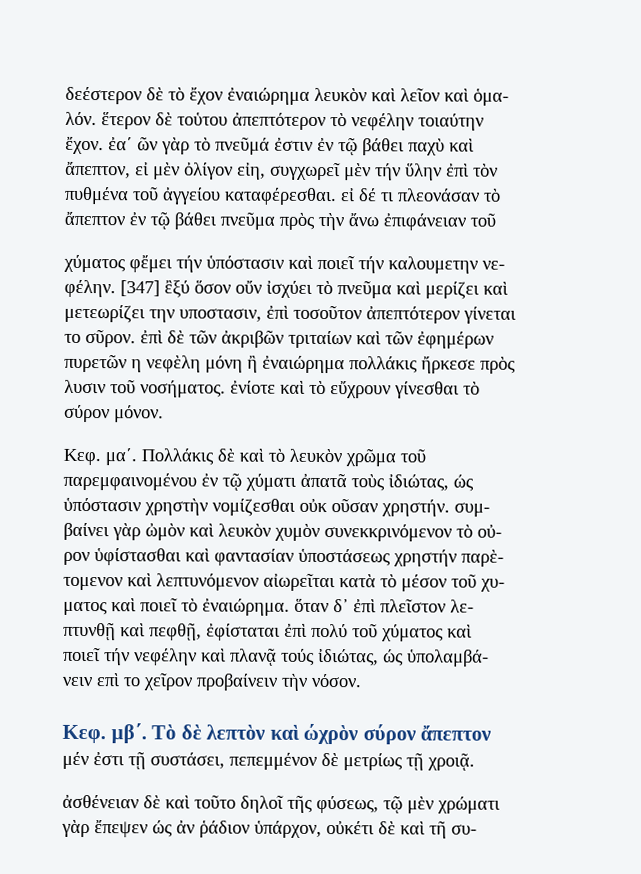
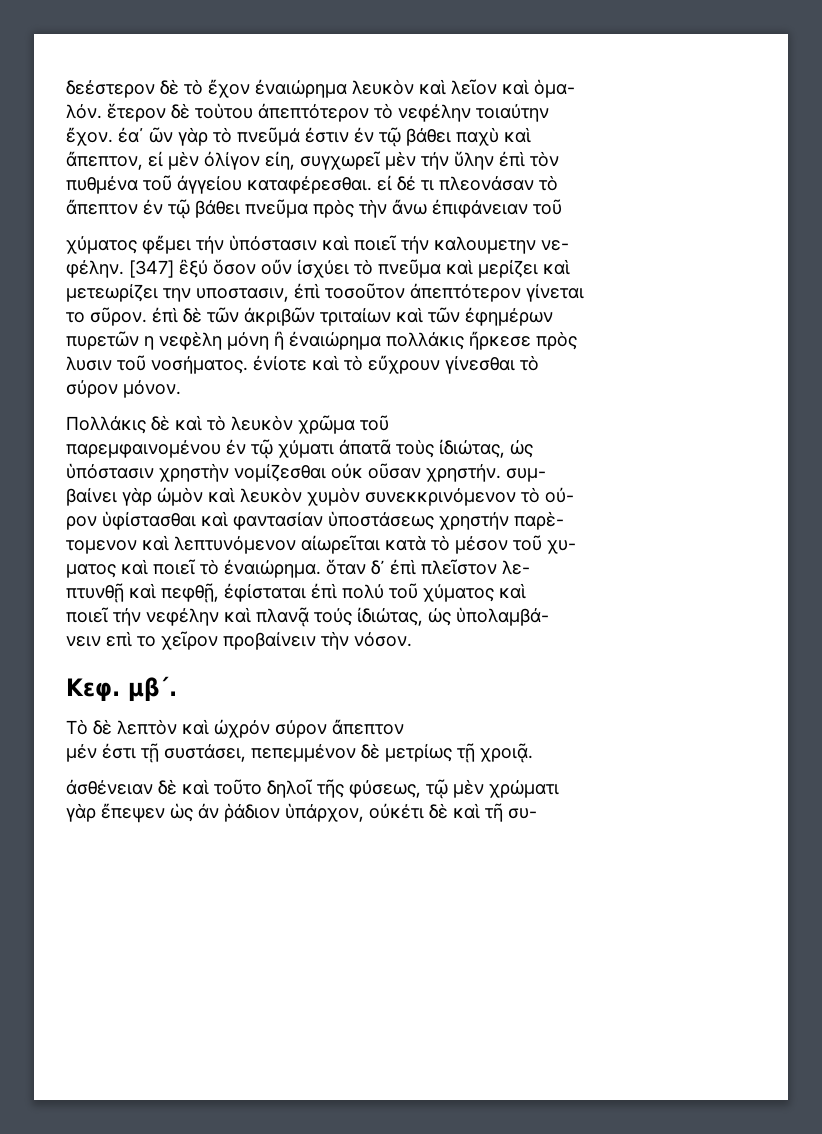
- Κεφ. μα΄.
- Κεφ. μβ΄. Τὸ δὲ λεπτὸν καὶ ώχρὸν σύρον ἄπεπτον
+ Κεφ. μβ΄.
+ Τὸ δὲ λεπτὸν καὶ ὠχρόν σύρον ἄπεπτον
- γὰρ ἔπεψεν ώς ἀν ῥάδιον ὑπάρχον, οὐκέτι δὲ καὶ τῆ συ-
+ γὰρ ἔπεψεν ὡς ἀν ῥάδιον ὑπάρχον, οὐκέτι δὲ καὶ τῆ συ-

